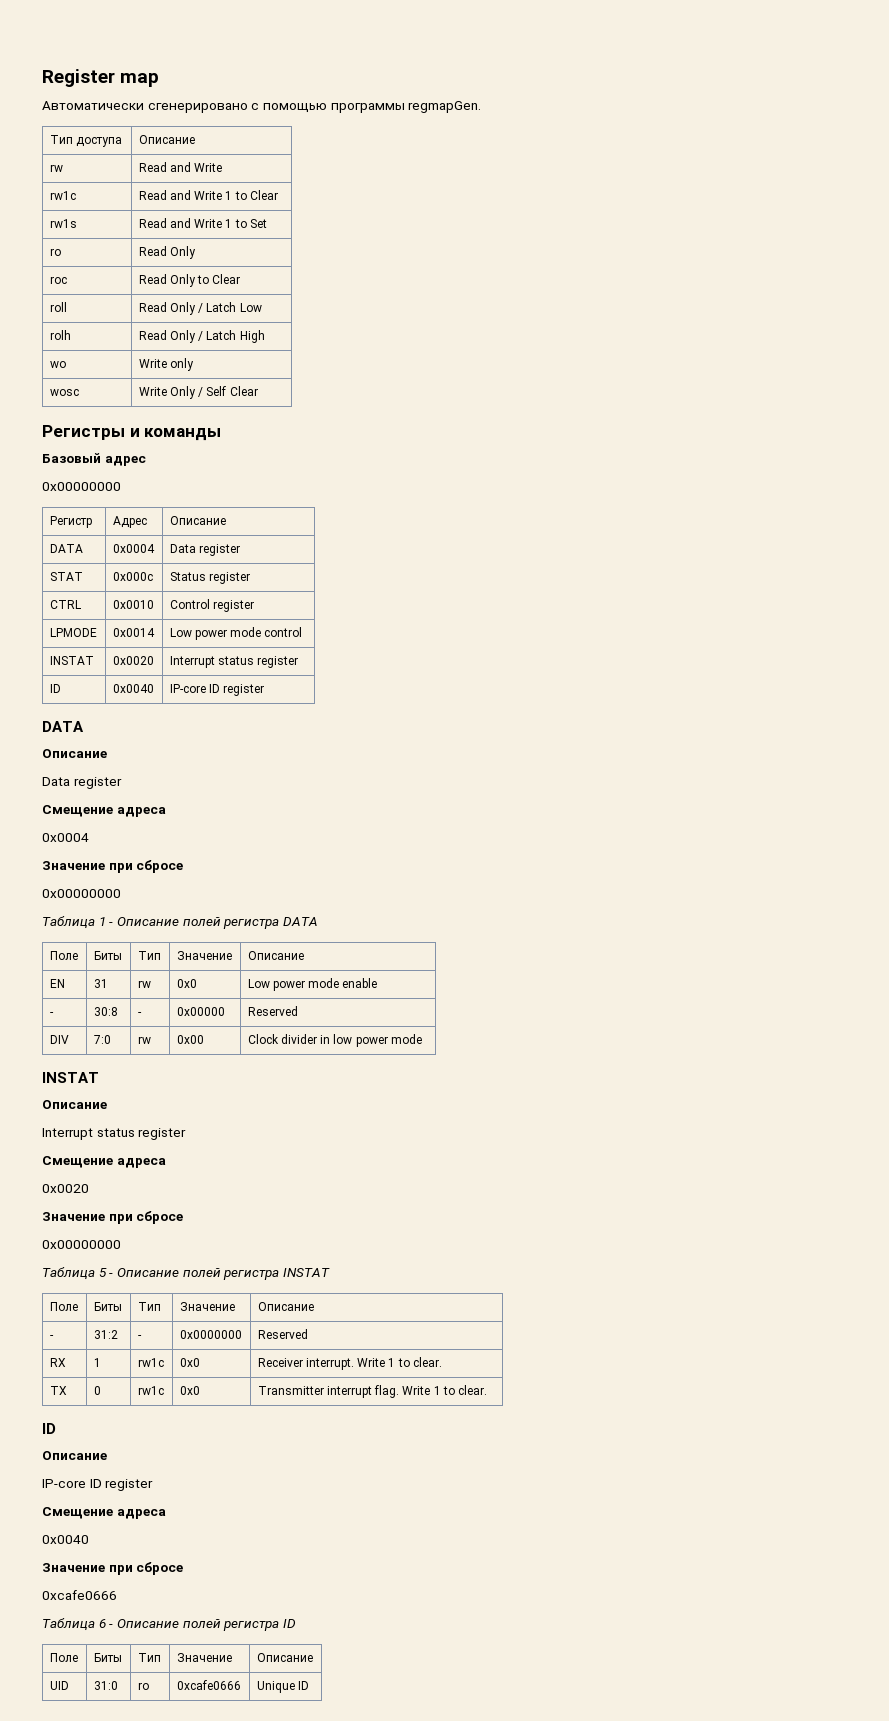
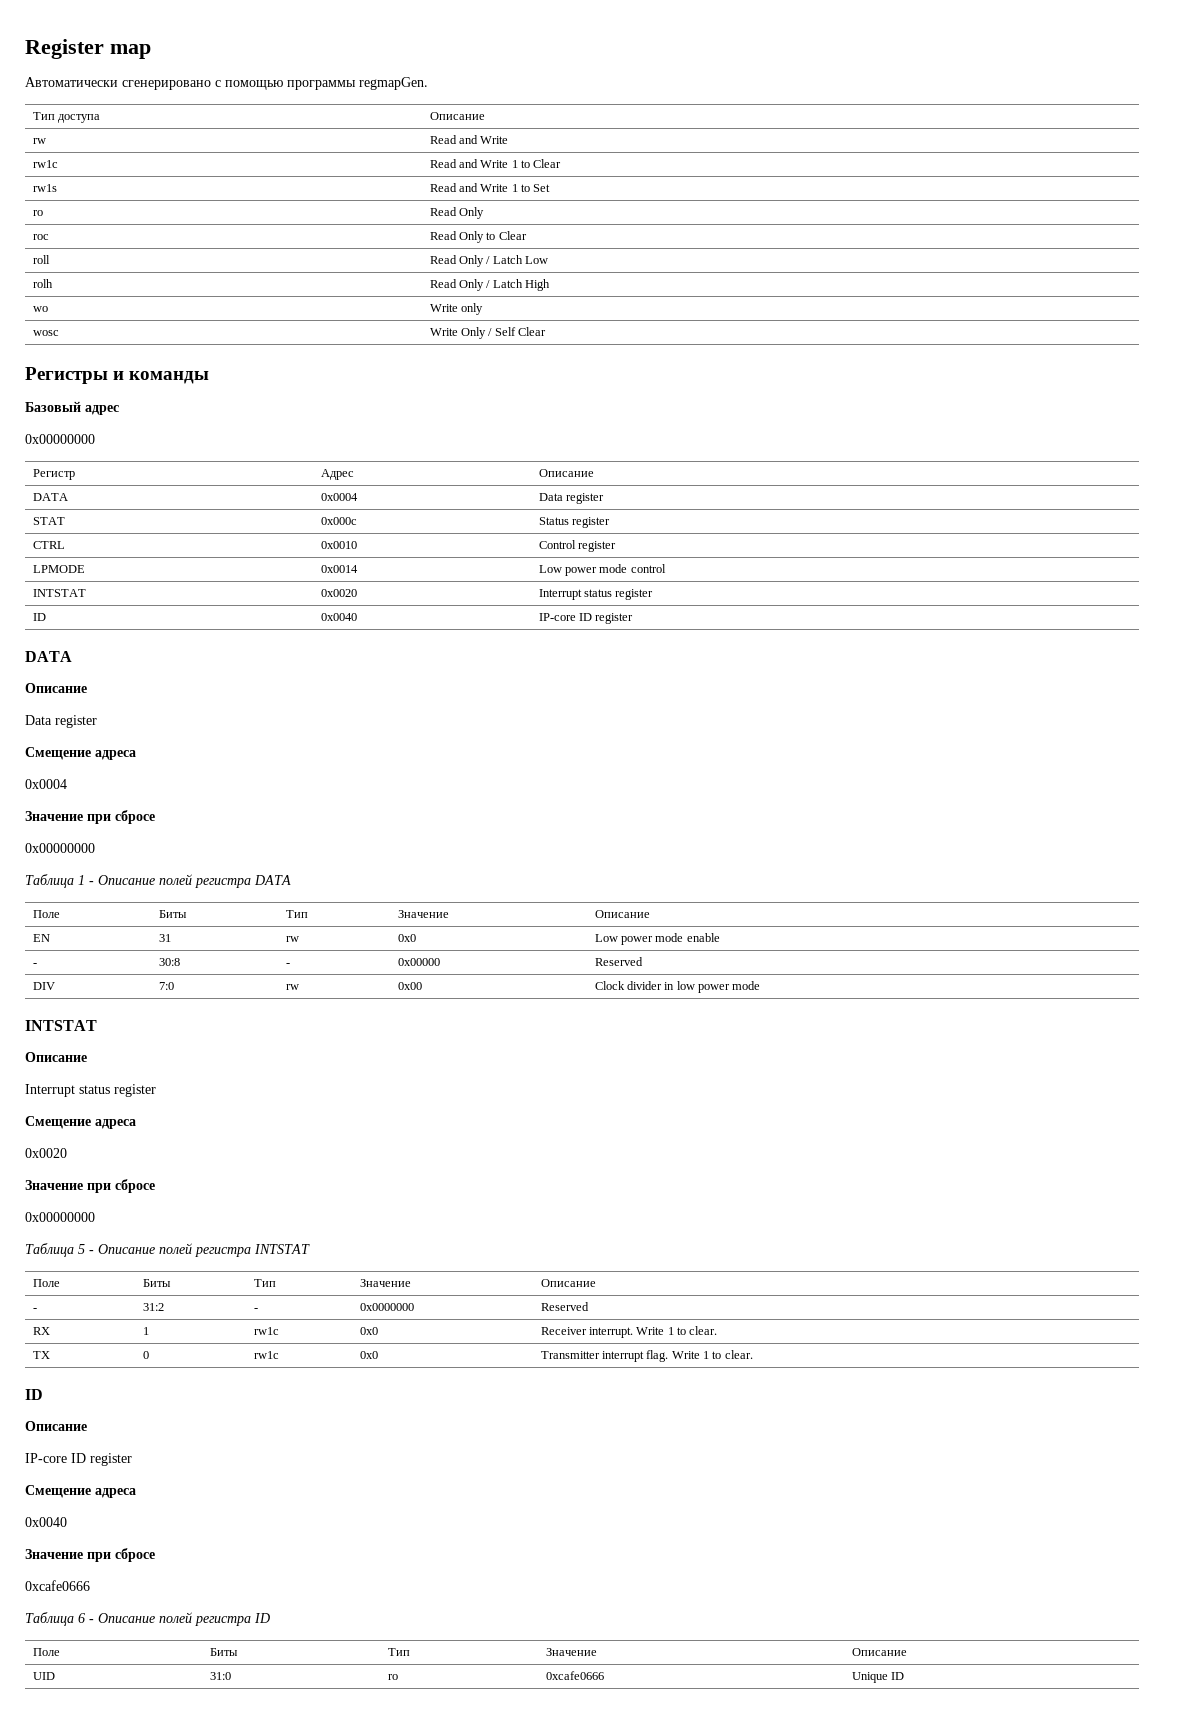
- INSTAT | 0x0020 | Interrupt status register
+ INTSTAT | 0x0020 | Interrupt status register
  DIV | 7:0 | rw | 0x00 | Clock divider in low power mode
- INSTAT
+ INTSTAT
- Таблица 5 - Описание полей регистра INSTAT
+ Таблица 5 - Описание полей регистра INTSTAT

